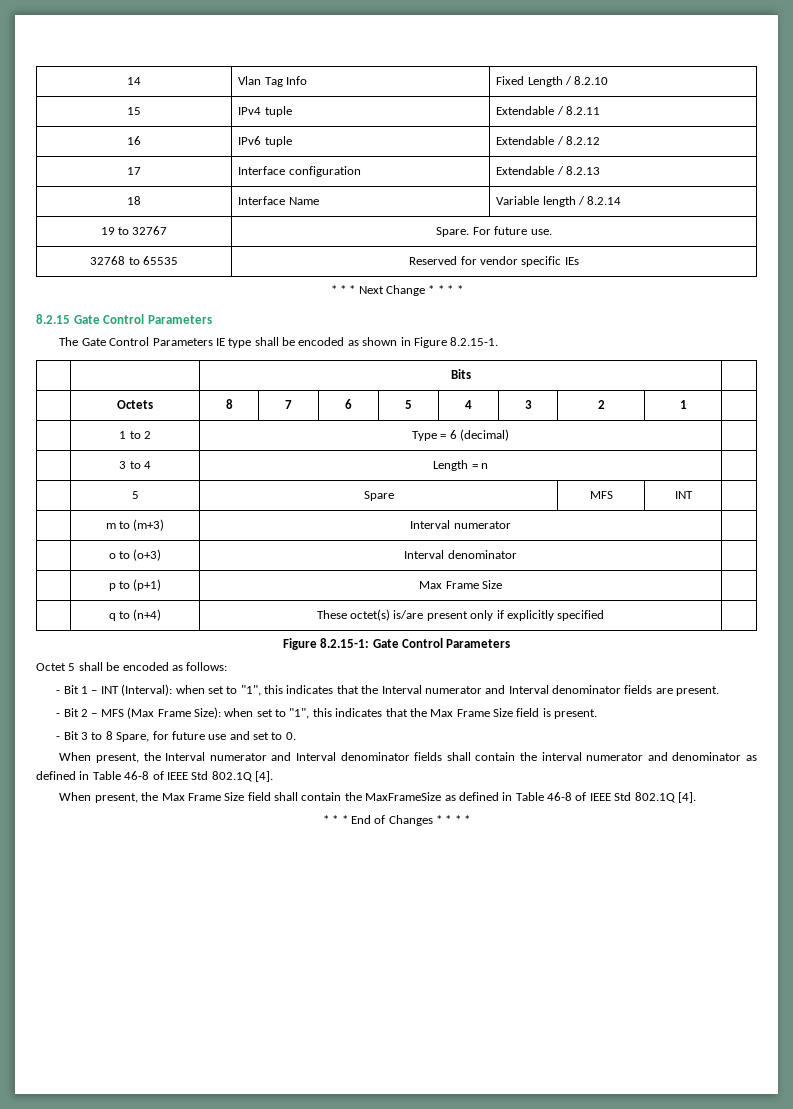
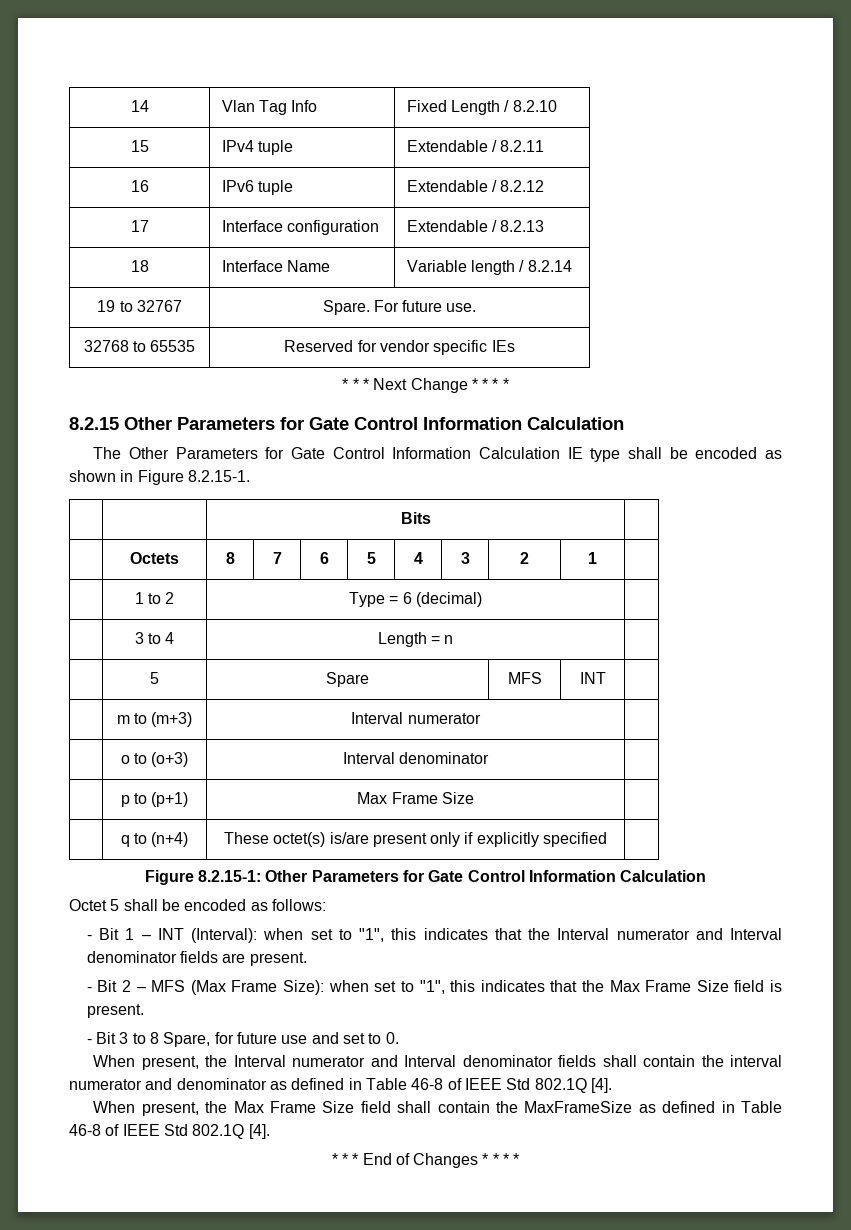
- 8.2.15 Gate Control Parameters
- The Gate Control Parameters IE type shall be encoded as shown in Figure 8.2.15-1.
+ 8.2.15 Other Parameters for Gate Control Information Calculation
+ The Other Parameters for Gate Control Information Calculation IE type shall be encoded as shown in Figure 8.2.15-1.
- Figure 8.2.15-1: Gate Control Parameters
+ Figure 8.2.15-1: Other Parameters for Gate Control Information Calculation

